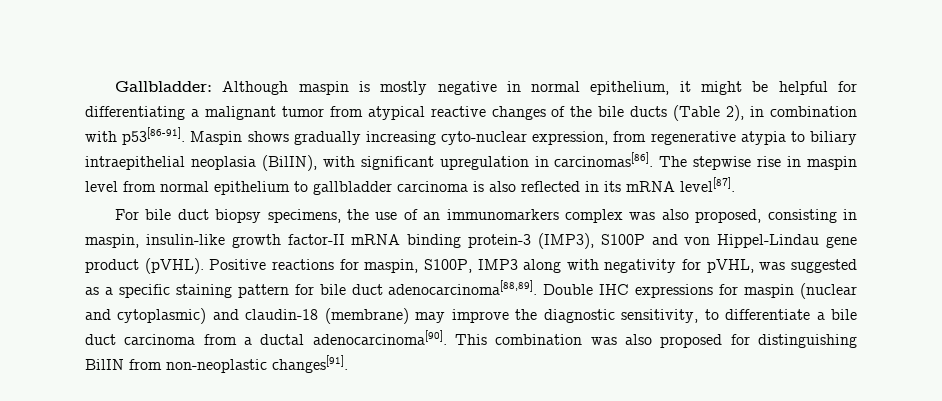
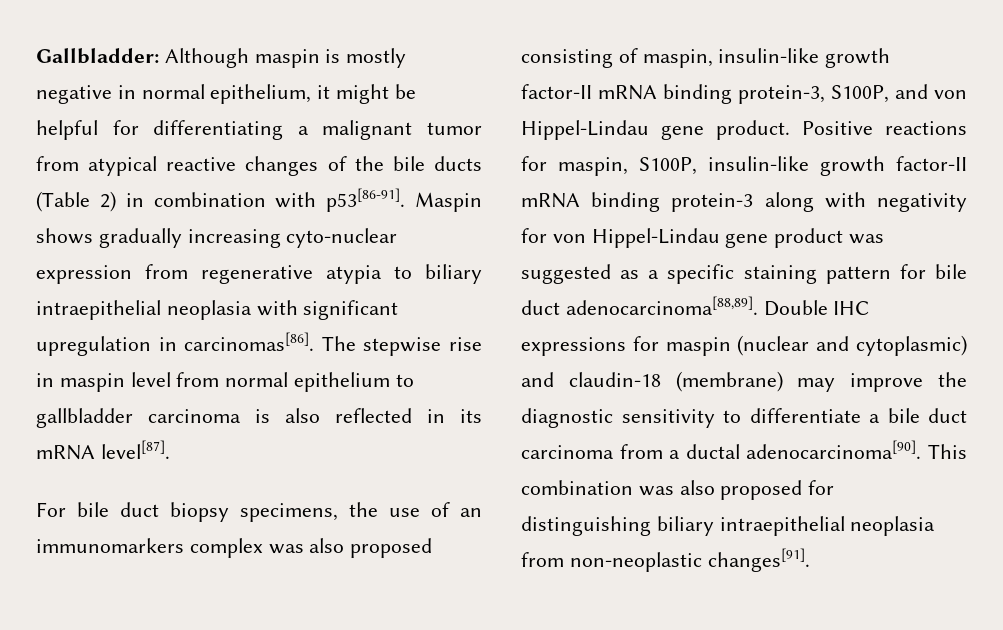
- Gallbladder: Although maspin is mostly negative in normal epithelium, it might be helpful for differentiating a malignant tumor from atypical reactive changes of the bile ducts (Table 2), in combination with p53[86-91].
+ Gallbladder: Although maspin is mostly negative in normal epithelium, it might be helpful for differentiating a malignant tumor from atypical reactive changes of the bile ducts (Table 2) in combination with p53[86-91].
- Maspin shows gradually increasing cyto-nuclear expression, from regenerative atypia to biliary intraepithelial neoplasia (BilIN), with significant upregulation in carcinomas[86].
+ Maspin shows gradually increasing cyto-nuclear expression from regenerative atypia to biliary intraepithelial neoplasia with significant upregulation in carcinomas[86].
- For bile duct biopsy specimens, the use of an immunomarkers complex was also proposed, consisting in maspin, insulin-like growth factor-II mRNA binding protein-3 (IMP3), S100P and von Hippel-Lindau gene product (pVHL).
+ For bile duct biopsy specimens, the use of an immunomarkers complex was also proposed consisting of maspin, insulin-like growth factor-II mRNA binding protein-3, S100P, and von Hippel-Lindau gene product.
- Positive reactions for maspin, S100P, IMP3 along with negativity for pVHL, was suggested as a specific staining pattern for bile duct adenocarcinoma[88,89].
+ Positive reactions for maspin, S100P, insulin-like growth factor-II mRNA binding protein-3 along with negativity for von Hippel-Lindau gene product was suggested as a specific staining pattern for bile duct adenocarcinoma[88,89].
- Double IHC expressions for maspin (nuclear and cytoplasmic) and claudin-18 (membrane) may improve the diagnostic sensitivity, to differentiate a bile duct carcinoma from a ductal adenocarcinoma[90].
+ Double IHC expressions for maspin (nuclear and cytoplasmic) and claudin-18 (membrane) may improve the diagnostic sensitivity to differentiate a bile duct carcinoma from a ductal adenocarcinoma[90].
- This combination was also proposed for distinguishing BilIN from non-neoplastic changes[91].
+ This combination was also proposed for distinguishing biliary intraepithelial neoplasia from non-neoplastic changes[91].

